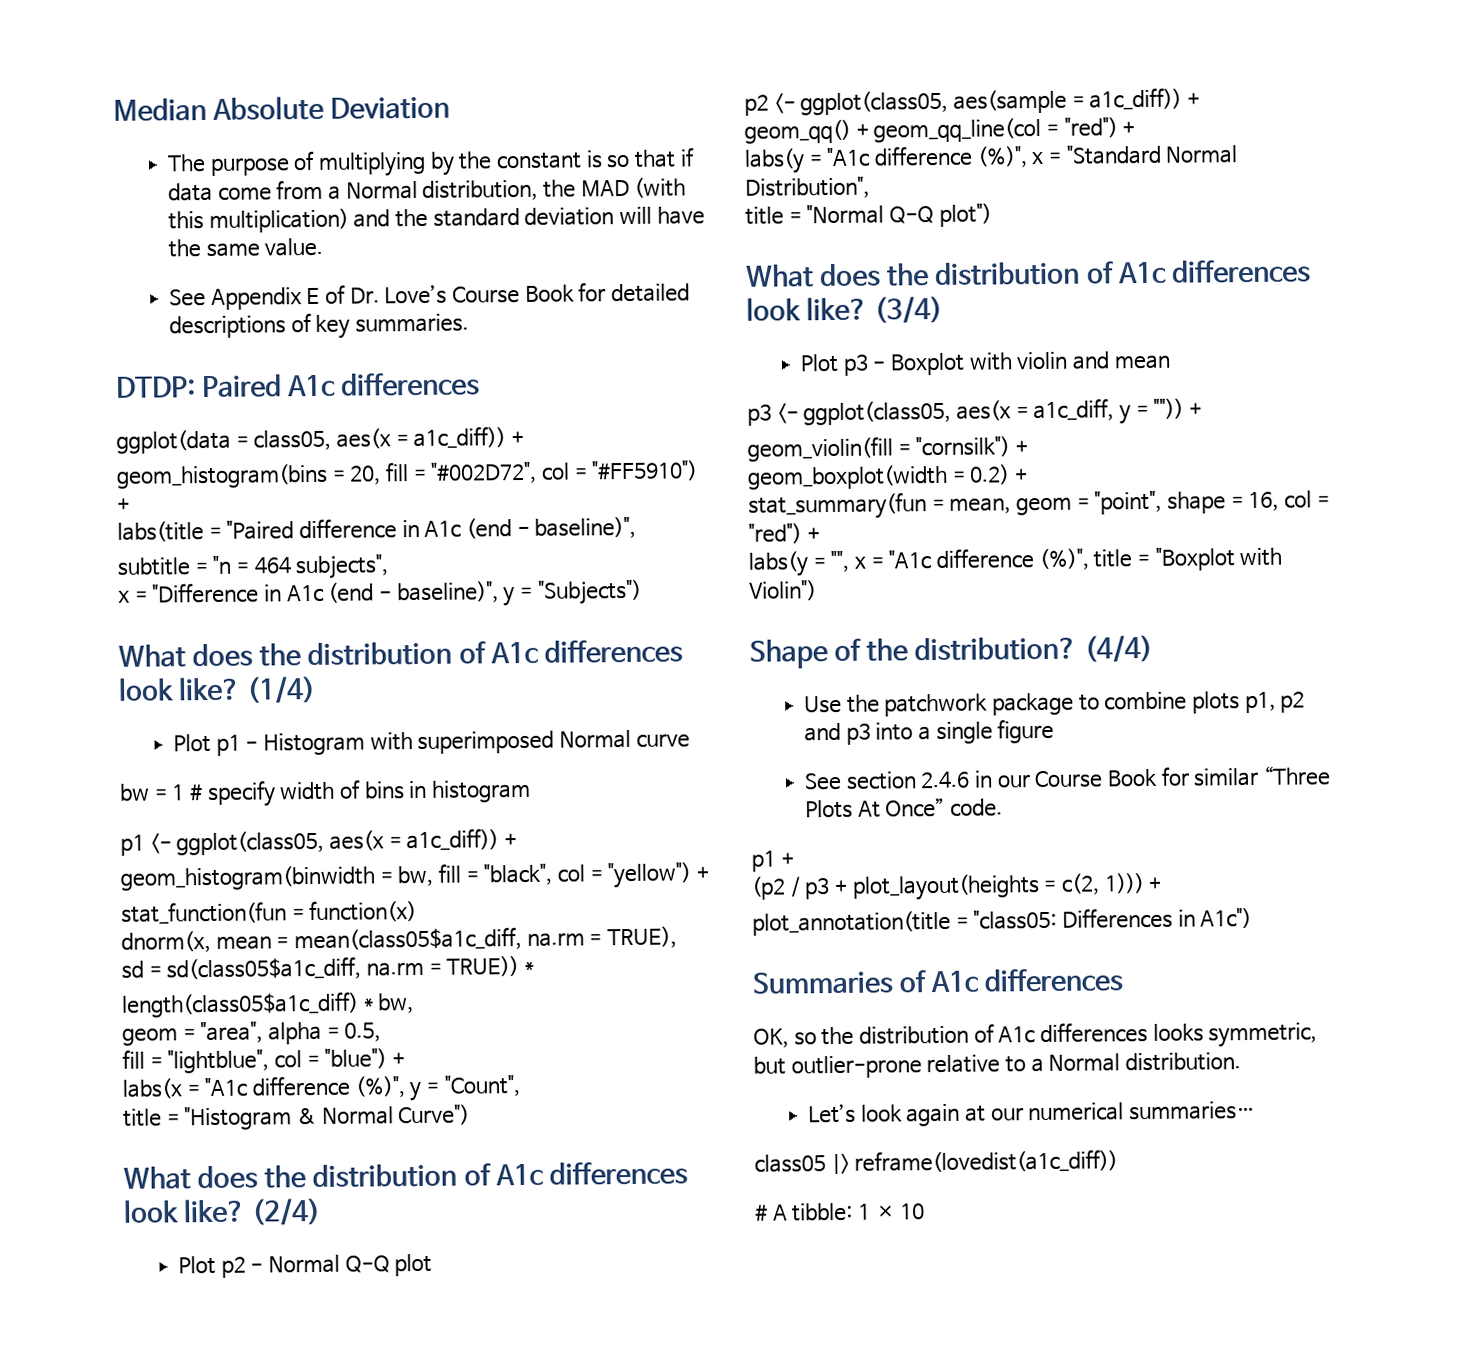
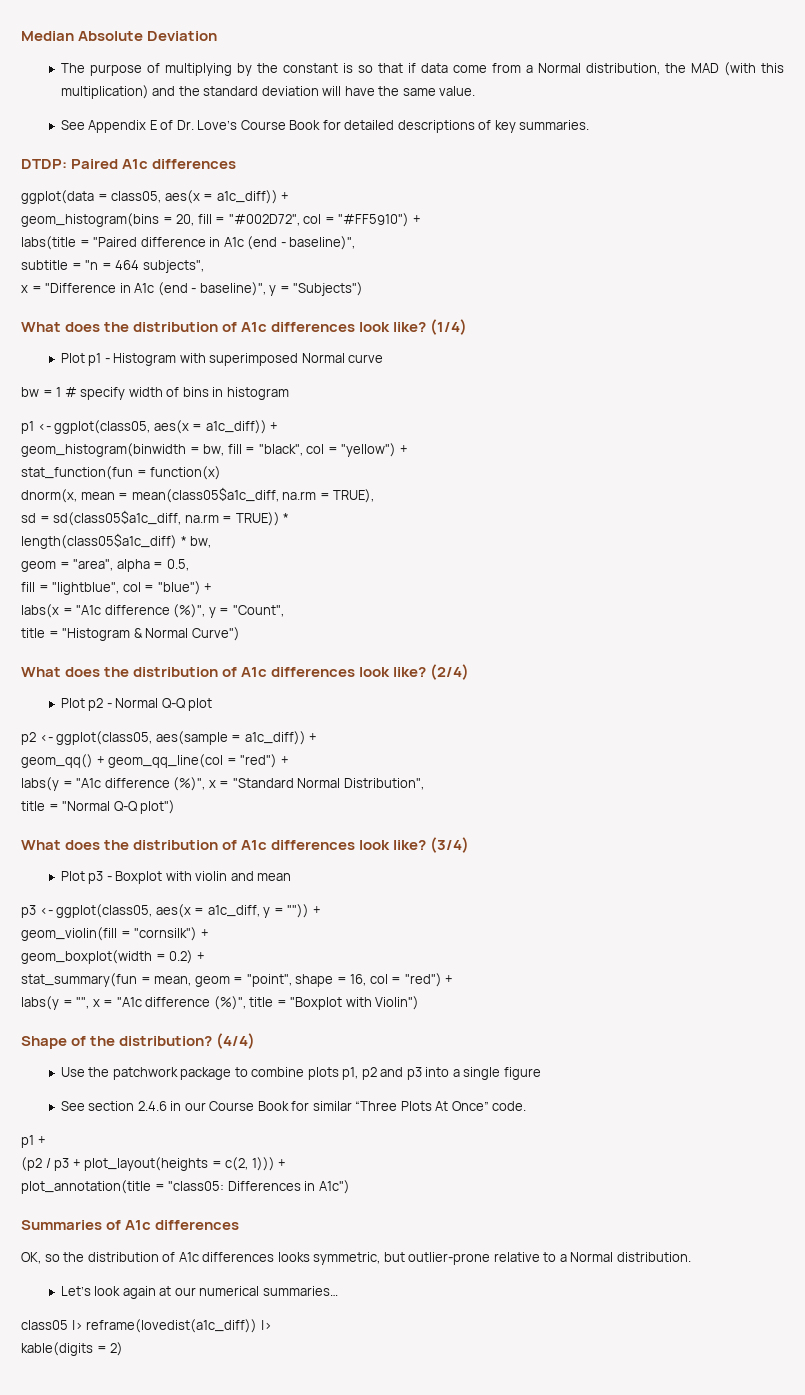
- class05 |> reframe(lovedist(a1c_diff))
- # A tibble: 1 × 10
+ class05 |> reframe(lovedist(a1c_diff)) |>
+ kable(digits = 2)

